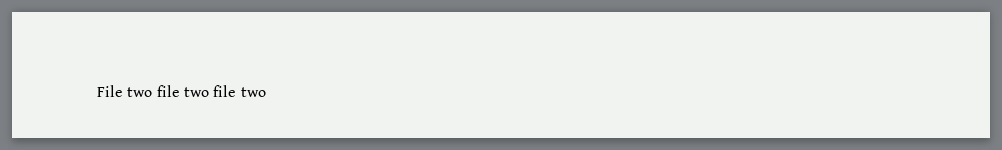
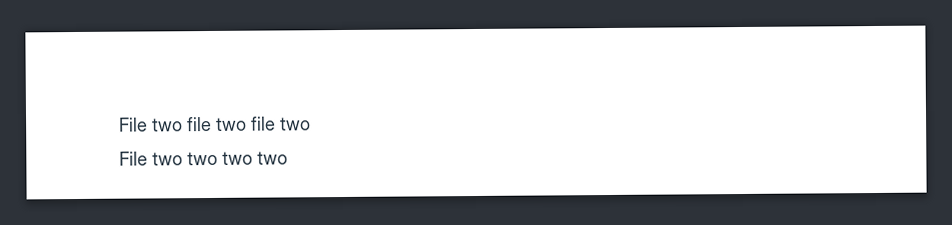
+ File two two two two

